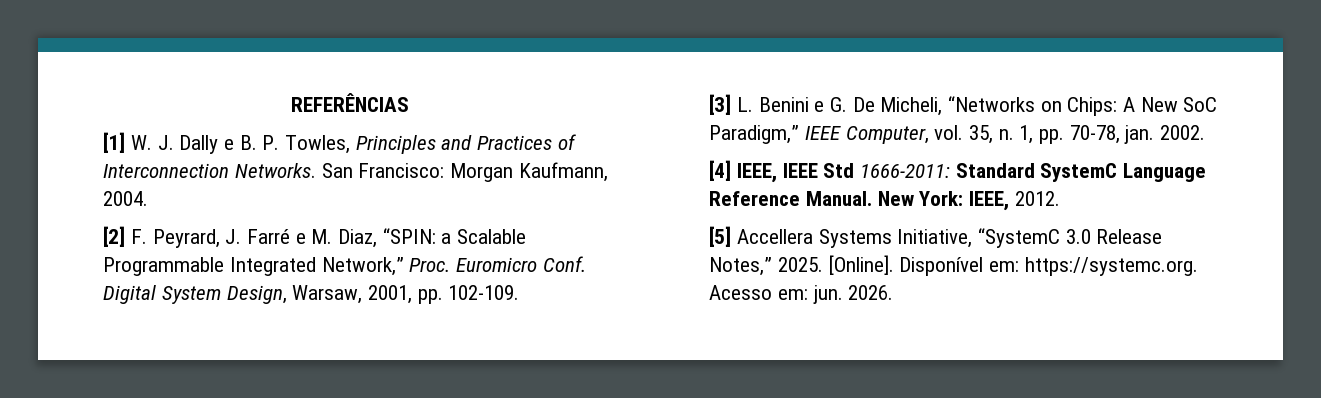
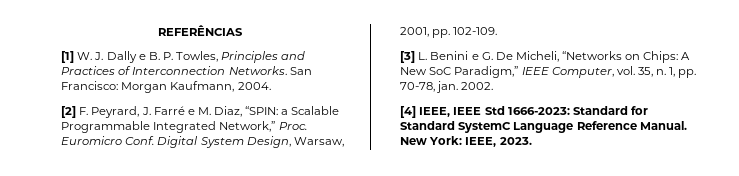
- [4] IEEE, IEEE Std 1666-2011: Standard SystemC Language Reference Manual.
+ [4] IEEE, IEEE Std 1666-2023: Standard for Standard SystemC Language Reference Manual.
- New York: IEEE, 2012.
- [5] Accellera Systems Initiative, “SystemC 3.0 Release Notes,” 2025. [Online]. Disponível em: https://systemc.org. Acesso em: jun. 2026.
+ New York: IEEE, 2023.

